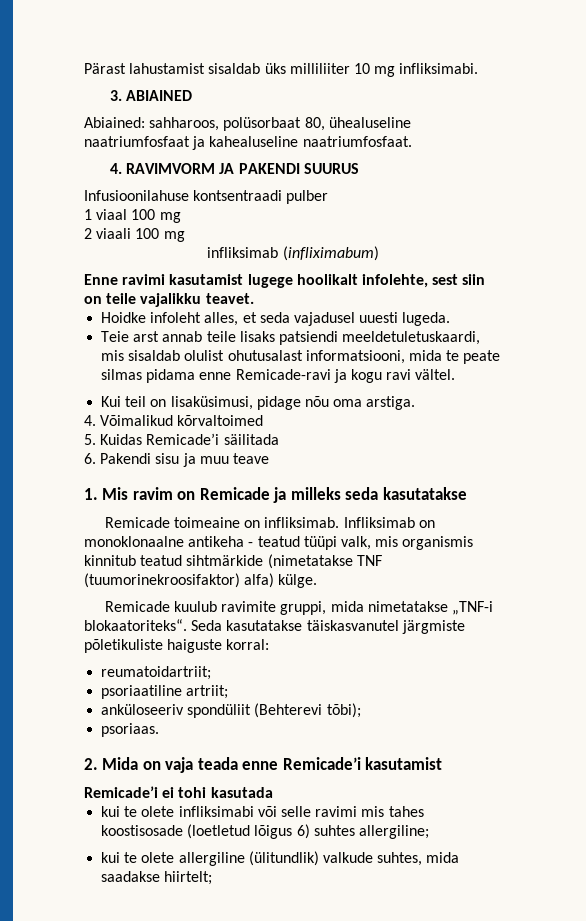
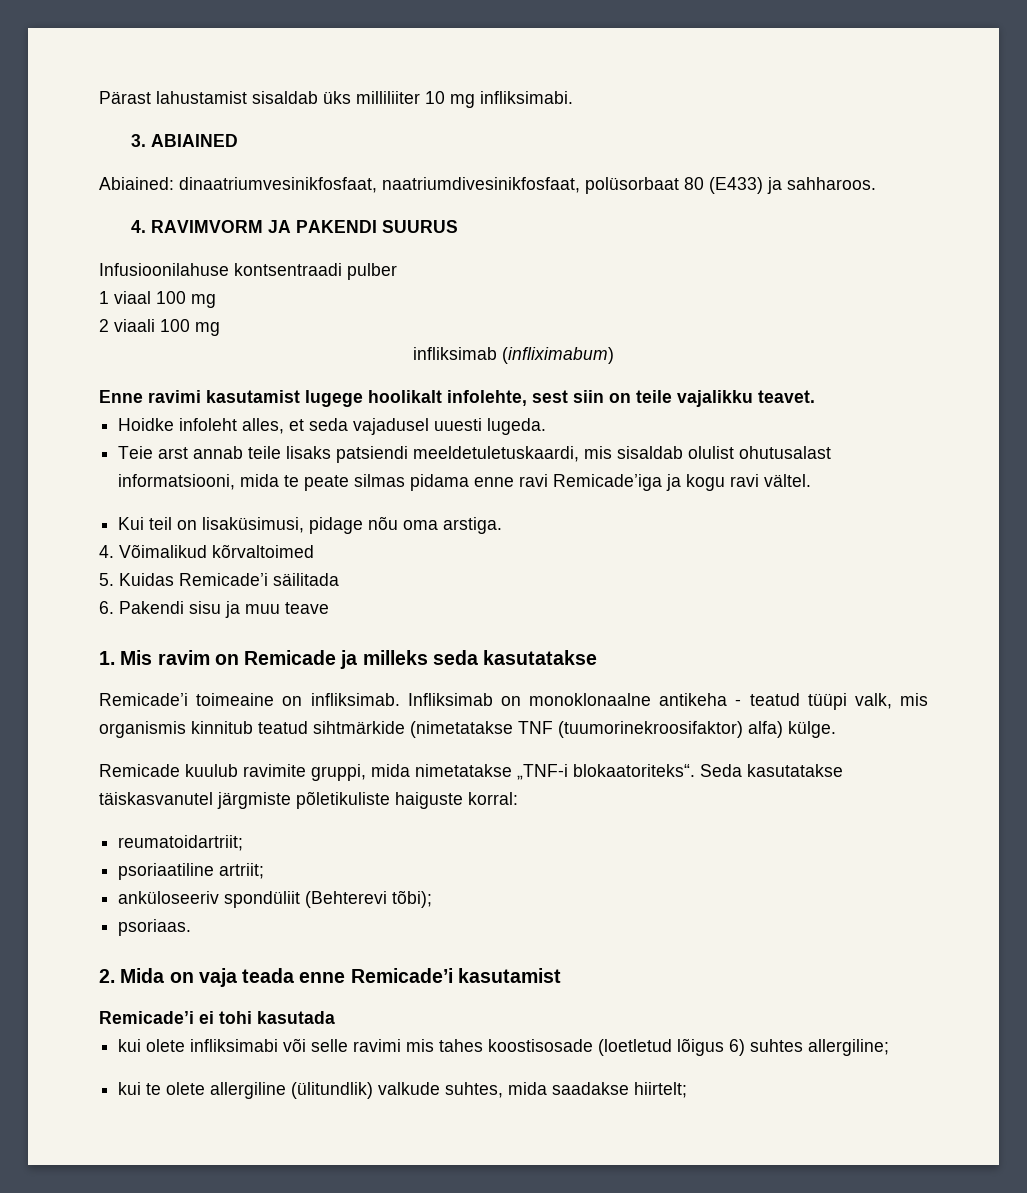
- Abiained: sahharoos, polüsorbaat 80, ühealuseline naatriumfosfaat ja kahealuseline naatriumfosfaat.
+ Abiained: dinaatriumvesinikfosfaat, naatriumdivesinikfosfaat, polüsorbaat 80 (E433) ja sahharoos.
- Teie arst annab teile lisaks patsiendi meeldetuletuskaardi, mis sisaldab olulist ohutusalast informatsiooni, mida te peate silmas pidama enne Remicade-ravi ja kogu ravi vältel.
+ Teie arst annab teile lisaks patsiendi meeldetuletuskaardi, mis sisaldab olulist ohutusalast informatsiooni, mida te peate silmas pidama enne ravi Remicade’iga ja kogu ravi vältel.
- Remicade toimeaine on infliksimab.
+ Remicade’i toimeaine on infliksimab.
- kui te olete infliksimabi või selle ravimi mis tahes koostisosade (loetletud lõigus 6) suhtes allergiline;
+ kui olete infliksimabi või selle ravimi mis tahes koostisosade (loetletud lõigus 6) suhtes allergiline;

